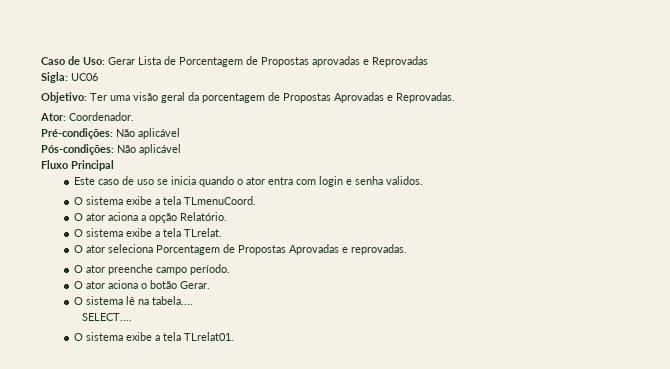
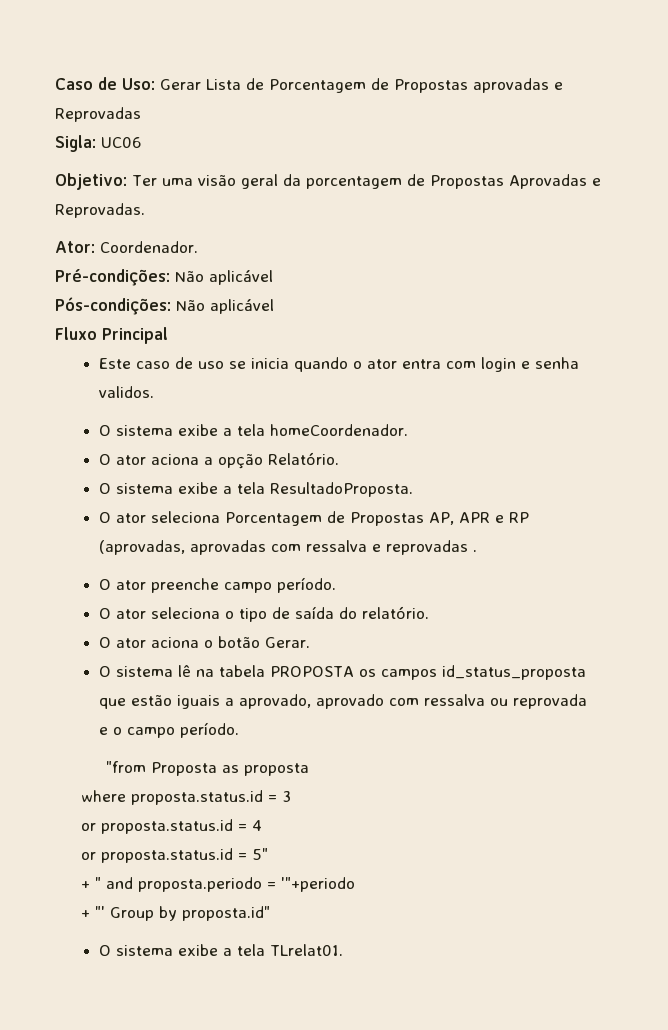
- O sistema exibe a tela TLmenuCoord.
+ O sistema exibe a tela homeCoordenador.
- O sistema exibe a tela TLrelat.
+ O sistema exibe a tela ResultadoProposta.
- O ator seleciona Porcentagem de Propostas Aprovadas e reprovadas.
+ O ator seleciona Porcentagem de Propostas AP, APR e RP (aprovadas, aprovadas com ressalva e reprovadas .
+ O ator seleciona o tipo de saída do relatório.
- O sistema lê na tabela....
- SELECT....
+ O sistema lê na tabela PROPOSTA os campos id_status_proposta que estão iguais a aprovado, aprovado com ressalva ou reprovada e o campo período.
+ "from Proposta as proposta
+ where proposta.status.id = 3
+ or proposta.status.id = 4
+ or proposta.status.id = 5"
+ + " and proposta.periodo = '"+periodo
+ + "' Group by proposta.id"

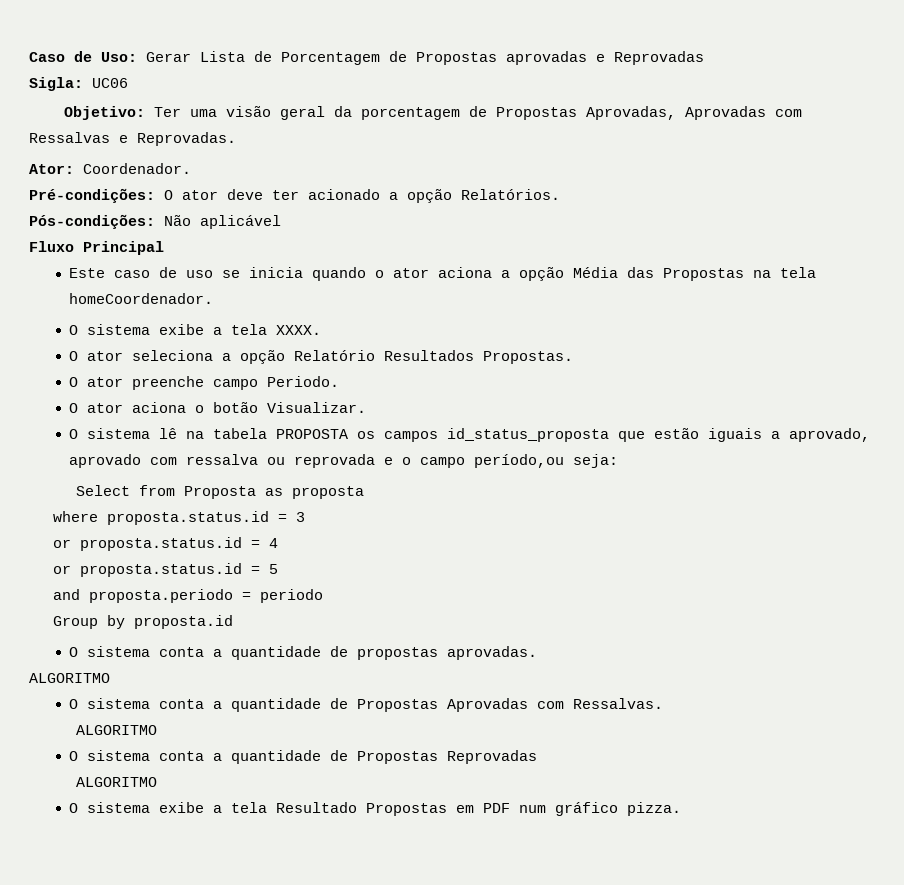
- Objetivo: Ter uma visão geral da porcentagem de Propostas Aprovadas e Reprovadas.
+ Objetivo: Ter uma visão geral da porcentagem de Propostas Aprovadas, Aprovadas com Ressalvas e Reprovadas.
- Pré-condições: Não aplicável
+ Pré-condições: O ator deve ter acionado a opção Relatórios.
- Este caso de uso se inicia quando o ator entra com login e senha validos.
- O sistema exibe a tela homeCoordenador.
- O ator aciona a opção Relatório.
- O sistema exibe a tela ResultadoProposta.
- O ator seleciona Porcentagem de Propostas AP, APR e RP (aprovadas, aprovadas com ressalva e reprovadas .
- O ator preenche campo período.
- O ator seleciona o tipo de saída do relatório.
+ Este caso de uso se inicia quando o ator aciona a opção Média das Propostas na tela homeCoordenador.
+ O sistema exibe a tela XXXX.
+ O ator seleciona a opção Relatório Resultados Propostas.
+ O ator preenche campo Periodo.
- O ator aciona o botão Gerar.
+ O ator aciona o botão Visualizar.
- O sistema lê na tabela PROPOSTA os campos id_status_proposta que estão iguais a aprovado, aprovado com ressalva ou reprovada e o campo período.
- "from Proposta as proposta
+ O sistema lê na tabela PROPOSTA os campos id_status_proposta que estão iguais a aprovado, aprovado com ressalva ou reprovada e o campo período,ou seja:
+ Select from Proposta as proposta
- or proposta.status.id = 5"
- + " and proposta.periodo = '"+periodo
- + "' Group by proposta.id"
- O sistema exibe a tela TLrelat01.
+ or proposta.status.id = 5
+ and proposta.periodo = periodo
+ Group by proposta.id
+ O sistema conta a quantidade de propostas aprovadas.
+ ALGORITMO
+ O sistema conta a quantidade de Propostas Aprovadas com Ressalvas.
+ ALGORITMO
+ O sistema conta a quantidade de Propostas Reprovadas
+ ALGORITMO
+ O sistema exibe a tela Resultado Propostas em PDF num gráfico pizza.

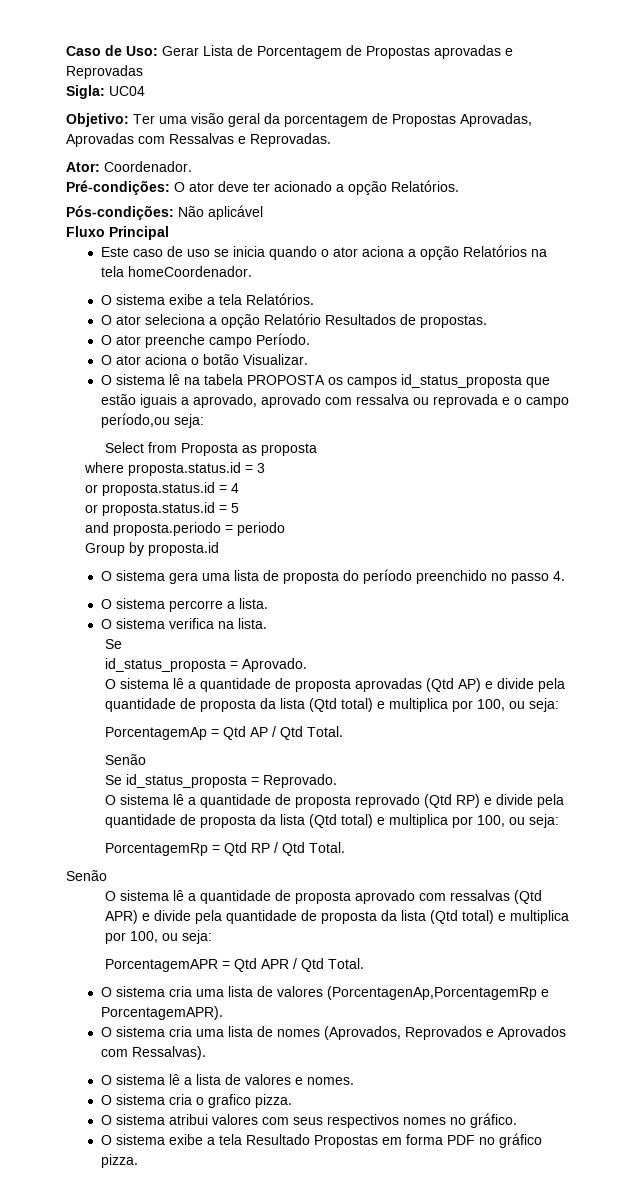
- Sigla: UC06
+ Sigla: UC04
- Este caso de uso se inicia quando o ator aciona a opção Média das Propostas na tela homeCoordenador.
+ Este caso de uso se inicia quando o ator aciona a opção Relatórios na tela homeCoordenador.
- O sistema exibe a tela XXXX.
+ O sistema exibe a tela Relatórios.
- O ator seleciona a opção Relatório Resultados Propostas.
+ O ator seleciona a opção Relatório Resultados de propostas.
- O ator preenche campo Periodo.
+ O ator preenche campo Período.
- O sistema conta a quantidade de propostas aprovadas.
- ALGORITMO
- O sistema conta a quantidade de Propostas Aprovadas com Ressalvas.
- ALGORITMO
- O sistema conta a quantidade de Propostas Reprovadas
- ALGORITMO
+ O sistema gera uma lista de proposta do período preenchido no passo 4.
+ O sistema percorre a lista.
+ O sistema verifica na lista.
+ Se
+ id_status_proposta = Aprovado.
+ O sistema lê a quantidade de proposta aprovadas (Qtd AP) e divide pela quantidade de proposta da lista (Qtd total) e multiplica por 100, ou seja:
+ PorcentagemAp = Qtd AP / Qtd Total.
+ Senão
+ Se id_status_proposta = Reprovado.
+ O sistema lê a quantidade de proposta reprovado (Qtd RP) e divide pela quantidade de proposta da lista (Qtd total) e multiplica por 100, ou seja:
+ PorcentagemRp = Qtd RP / Qtd Total.
+ Senão
+ O sistema lê a quantidade de proposta aprovado com ressalvas (Qtd APR) e divide pela quantidade de proposta da lista (Qtd total) e multiplica por 100, ou seja:
+ PorcentagemAPR = Qtd APR / Qtd Total.
+ O sistema cria uma lista de valores (PorcentagenAp,PorcentagemRp e PorcentagemAPR).
+ O sistema cria uma lista de nomes (Aprovados, Reprovados e Aprovados com Ressalvas).
+ O sistema lê a lista de valores e nomes.
+ O sistema cria o grafico pizza.
+ O sistema atribui valores com seus respectivos nomes no gráfico.
- O sistema exibe a tela Resultado Propostas em PDF num gráfico pizza.
+ O sistema exibe a tela Resultado Propostas em forma PDF no gráfico pizza.

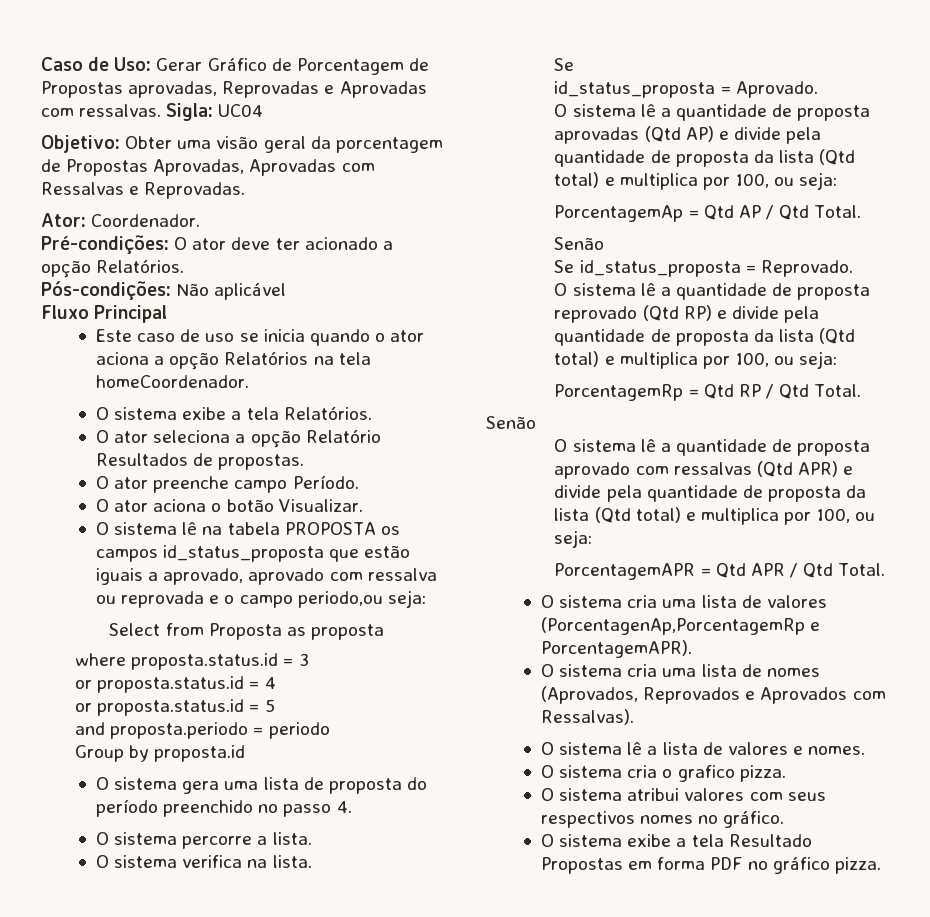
- Caso de Uso: Gerar Lista de Porcentagem de Propostas aprovadas e Reprovadas
- Sigla: UC04
+ Caso de Uso: Gerar Gráfico de Porcentagem de Propostas aprovadas, Reprovadas e Aprovadas com ressalvas. Sigla: UC04
- Objetivo: Ter uma visão geral da porcentagem de Propostas Aprovadas, Aprovadas com Ressalvas e Reprovadas.
+ Objetivo: Obter uma visão geral da porcentagem de Propostas Aprovadas, Aprovadas com Ressalvas e Reprovadas.
- O sistema lê na tabela PROPOSTA os campos id_status_proposta que estão iguais a aprovado, aprovado com ressalva ou reprovada e o campo período,ou seja:
+ O sistema lê na tabela PROPOSTA os campos id_status_proposta que estão iguais a aprovado, aprovado com ressalva ou reprovada e o campo periodo,ou seja:

